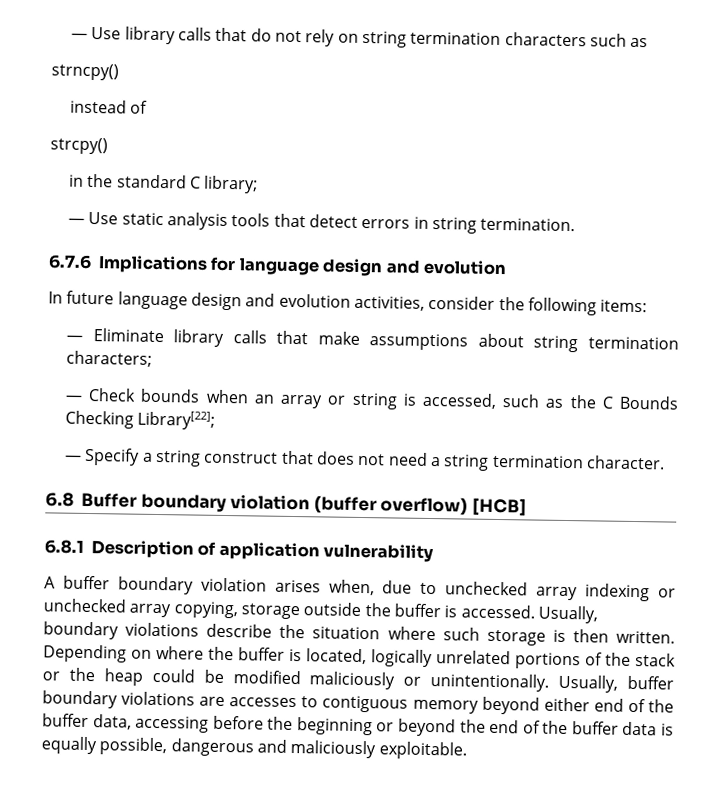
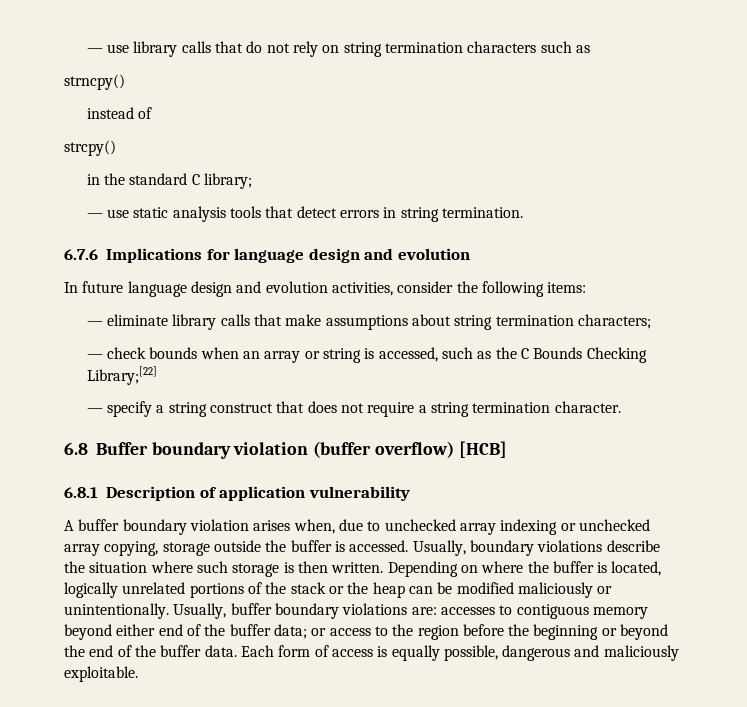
- — Use library calls that do not rely on string termination characters such as
+ — use library calls that do not rely on string termination characters such as
- — Use static analysis tools that detect errors in string termination.
+ — use static analysis tools that detect errors in string termination.
- — Eliminate library calls that make assumptions about string termination characters;
+ — eliminate library calls that make assumptions about string termination characters;
- — Check bounds when an array or string is accessed, such as the C Bounds Checking Library[22];
- — Specify a string construct that does not need a string termination character.
+ — check bounds when an array or string is accessed, such as the C Bounds Checking Library;[22]
+ — specify a string construct that does not require a string termination character.
- Depending on where the buffer is located, logically unrelated portions of the stack or the heap could be modified maliciously or unintentionally.
+ Depending on where the buffer is located, logically unrelated portions of the stack or the heap can be modified maliciously or unintentionally.
- Usually, buffer boundary violations are accesses to contiguous memory beyond either end of the buffer data, accessing before the beginning or beyond the end of the buffer data is equally possible, dangerous and maliciously exploitable.
+ Usually, buffer boundary violations are: accesses to contiguous memory beyond either end of the buffer data; or access to the region before the beginning or beyond the end of the buffer data. Each form of access is equally possible, dangerous and maliciously exploitable.

